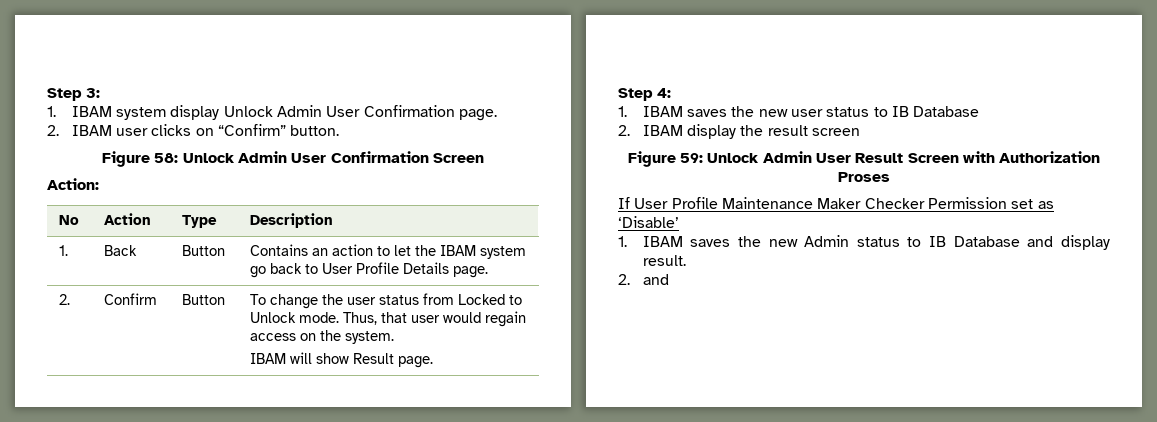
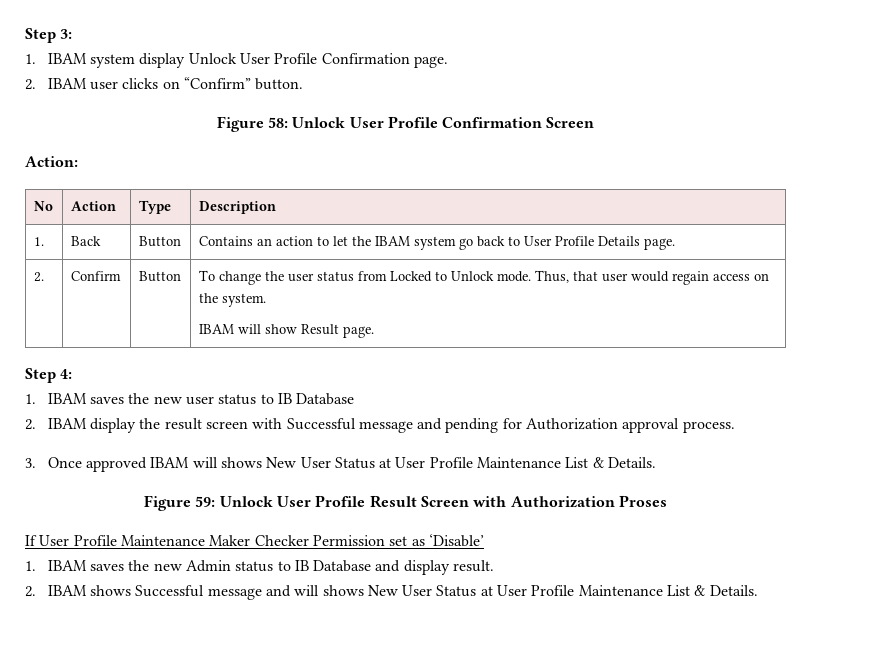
- 1. IBAM system display Unlock Admin User Confirmation page.
+ 1. IBAM system display Unlock User Profile Confirmation page.
- Figure 58: Unlock Admin User Confirmation Screen
+ Figure 58: Unlock User Profile Confirmation Screen
- 2. IBAM display the result screen
+ 2. IBAM display the result screen with Successful message and pending for Authorization approval process.
+ 3. Once approved IBAM will shows New User Status at User Profile Maintenance List & Details.
- Figure 59: Unlock Admin User Result Screen with Authorization Proses
+ Figure 59: Unlock User Profile Result Screen with Authorization Proses
- 2. and
+ 2. IBAM shows Successful message and will shows New User Status at User Profile Maintenance List & Details.

